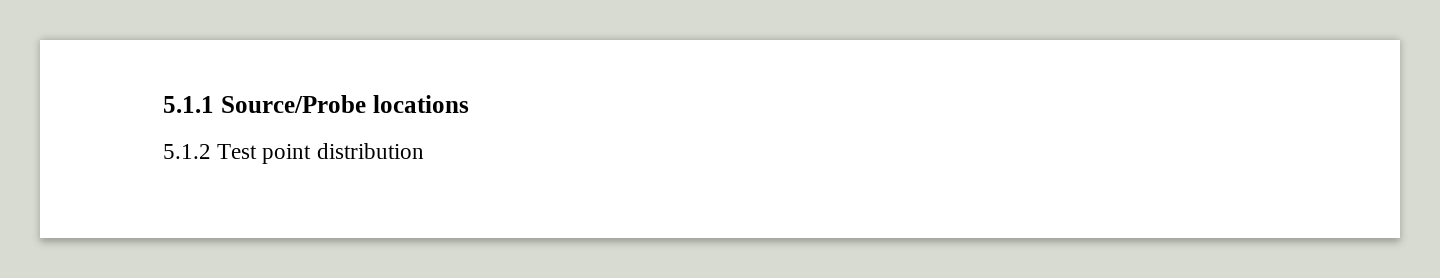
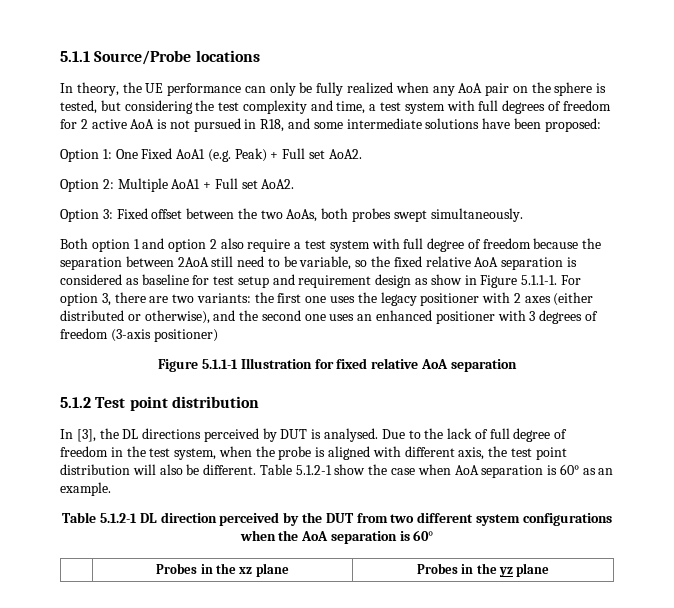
+ In theory, the UE performance can only be fully realized when any AoA pair on the sphere is tested, but considering the test complexity and time, a test system with full degrees of freedom for 2 active AoA is not pursued in R18, and some intermediate solutions have been proposed:
+ Option 1: One Fixed AoA1 (e.g. Peak) + Full set AoA2.
+ Option 2: Multiple AoA1 + Full set AoA2.
+ Option 3: Fixed offset between the two AoAs, both probes swept simultaneously.
+ Both option 1 and option 2 also require a test system with full degree of freedom because the separation between 2AoA still need to be variable, so the fixed relative AoA separation is considered as baseline for test setup and requirement design as show in Figure 5.1.1-1. For option 3, there are two variants: the first one uses the legacy positioner with 2 axes (either distributed or otherwise), and the second one uses an enhanced positioner with 3 degrees of freedom (3-axis positioner)
+ Figure 5.1.1-1 Illustration for fixed relative AoA separation
  5.1.2 Test point distribution
+ In [3], the DL directions perceived by DUT is analysed. Due to the lack of full degree of freedom in the test system, when the probe is aligned with different axis, the test point distribution will also be different. Table 5.1.2-1 show the case when AoA separation is 60° as an example.
+ Table 5.1.2-1 DL direction perceived by the DUT from two different system configurations when the AoA separation is 60°
+ | Probes in the xz plane | Probes in the yz plane

